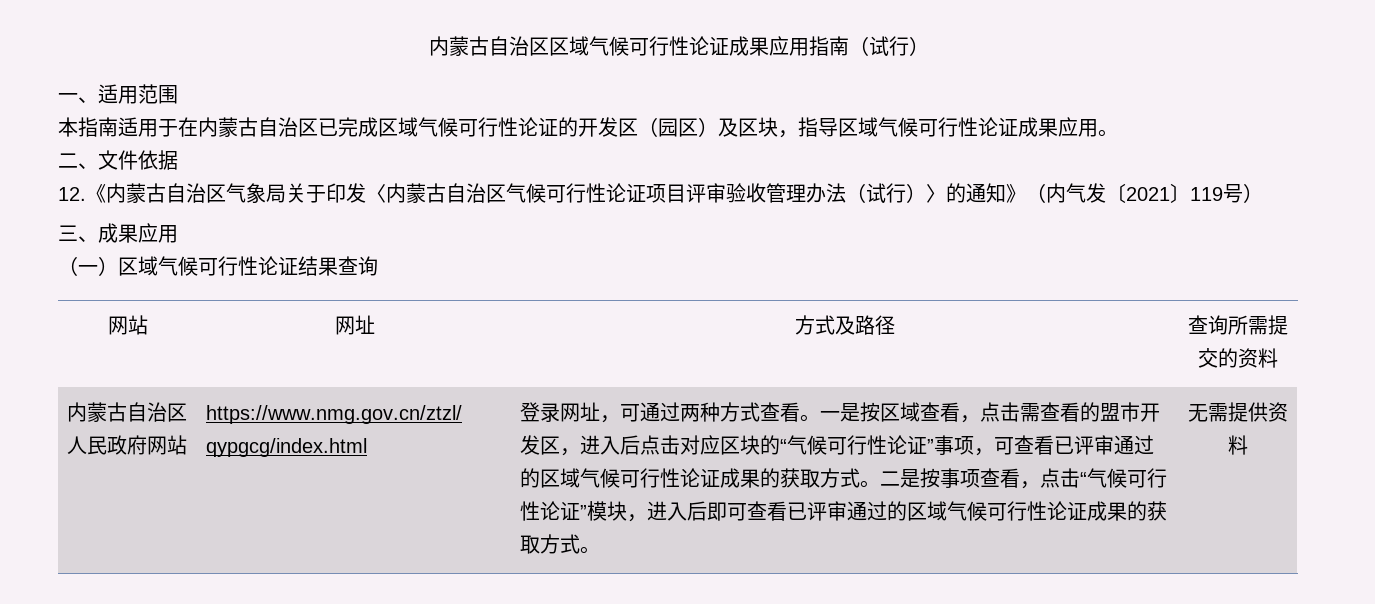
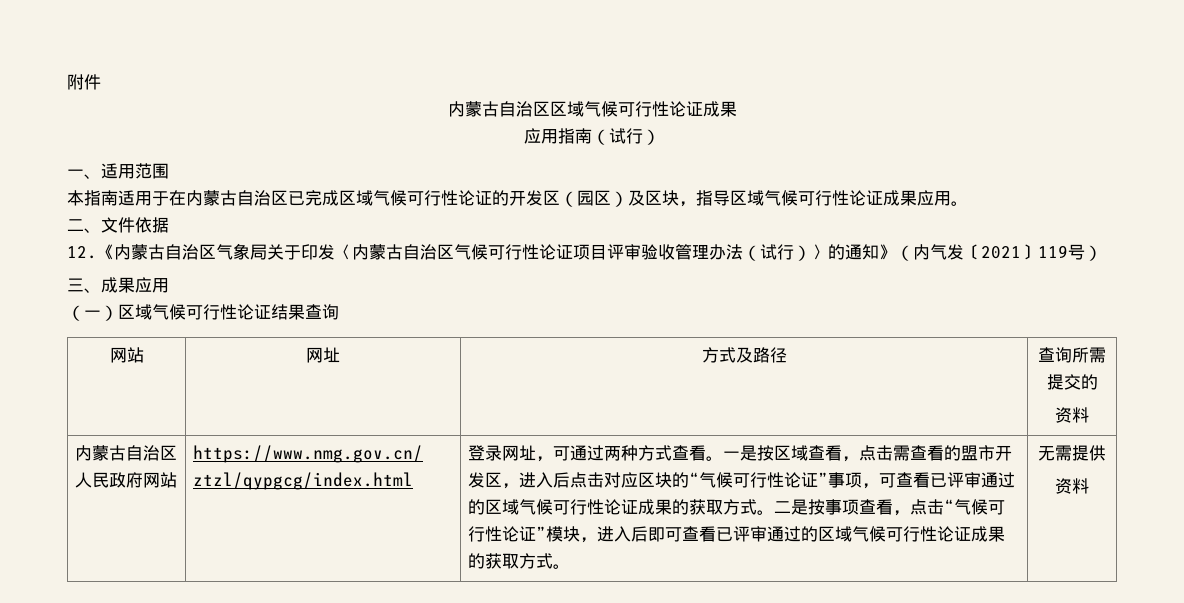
+ 附件
- 内蒙古自治区区域气候可行性论证成果应用指南（试行）
+ 内蒙古自治区区域气候可行性论证成果
+ 应用指南（试行）
- 网站 | 网址 | 方式及路径 | 查询所需提交的资料
+ 网站 | 网址 | 方式及路径 | 查询所需提交的
+ 资料
- 无需提供资料
+ 无需提供
+ 资料

